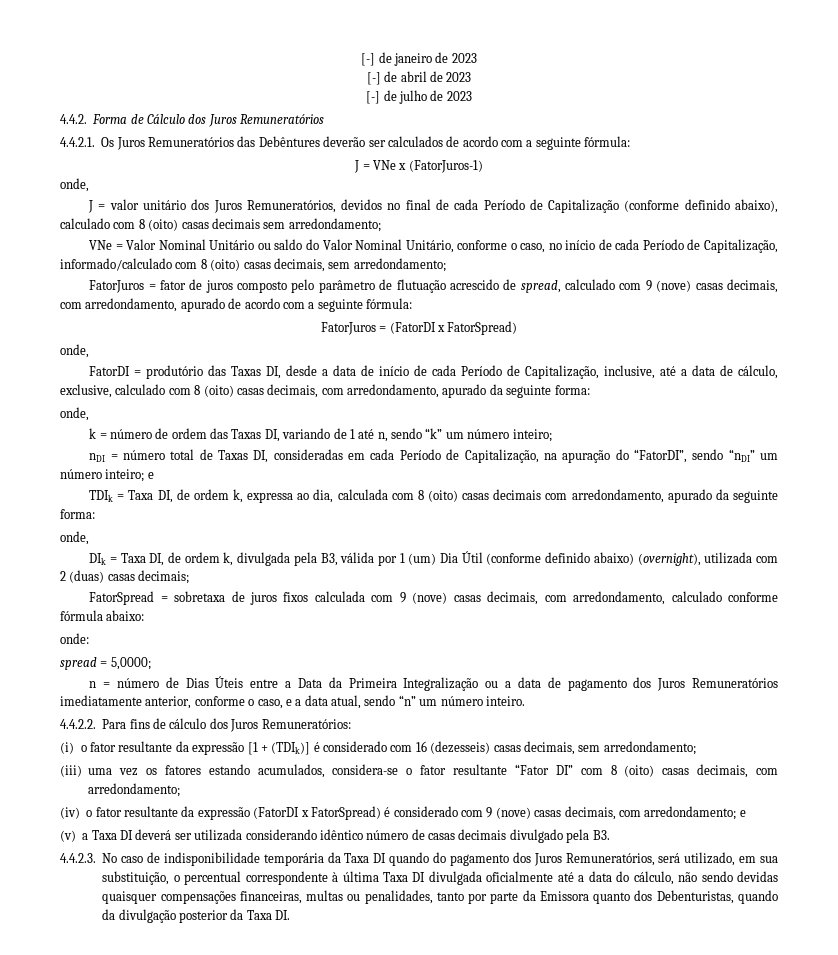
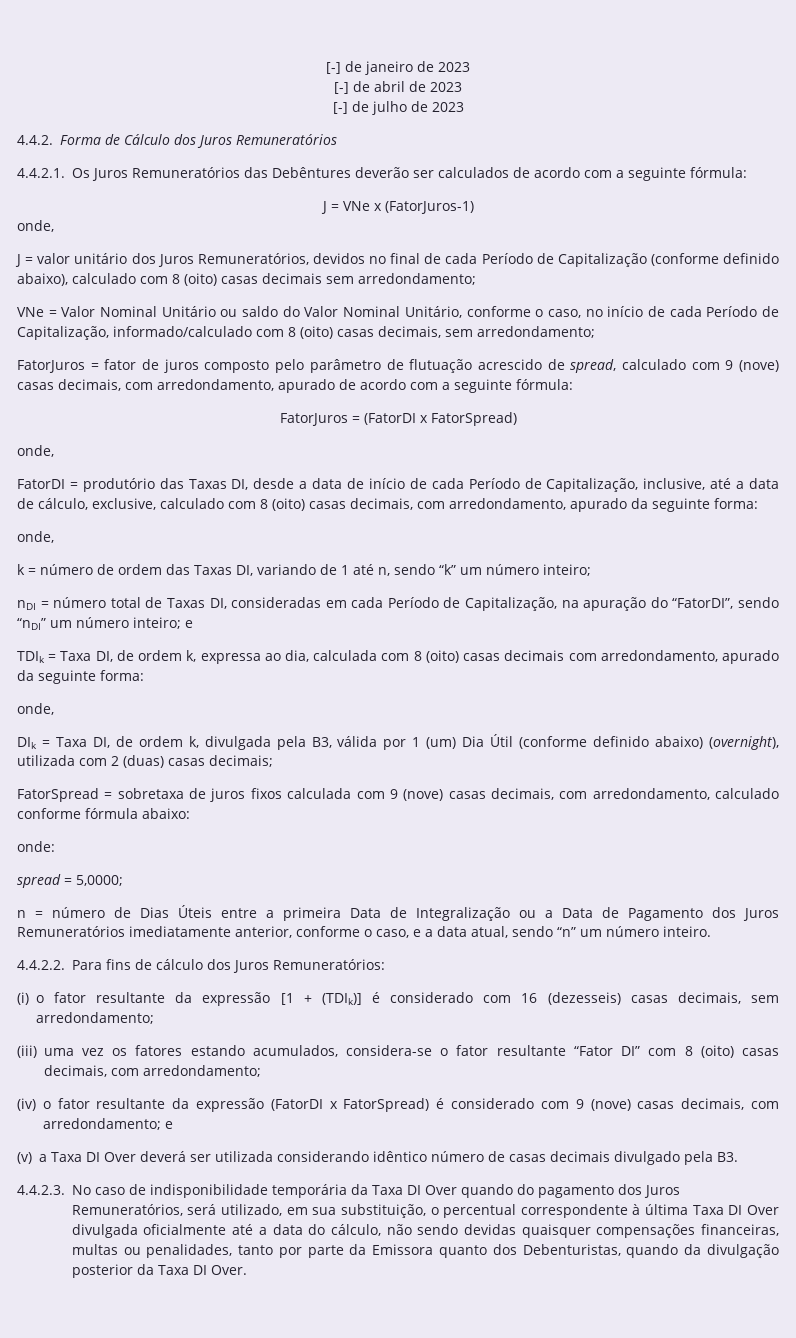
- n = número de Dias Úteis entre a Data da Primeira Integralização ou a data de pagamento dos Juros Remuneratórios imediatamente anterior, conforme o caso, e a data atual, sendo “n” um número inteiro.
+ n = número de Dias Úteis entre a primeira Data de Integralização ou a Data de Pagamento dos Juros Remuneratórios imediatamente anterior, conforme o caso, e a data atual, sendo “n” um número inteiro.
- (v) a Taxa DI deverá ser utilizada considerando idêntico número de casas decimais divulgado pela B3.
+ (v) a Taxa DI Over deverá ser utilizada considerando idêntico número de casas decimais divulgado pela B3.
- 4.4.2.3. No caso de indisponibilidade temporária da Taxa DI quando do pagamento dos Juros Remuneratórios, será utilizado, em sua substituição, o percentual correspondente à última Taxa DI divulgada oficialmente até a data do cálculo, não sendo devidas quaisquer compensações financeiras, multas ou penalidades, tanto por parte da Emissora quanto dos Debenturistas, quando da divulgação posterior da Taxa DI.
+ 4.4.2.3. No caso de indisponibilidade temporária da Taxa DI Over quando do pagamento dos Juros Remuneratórios, será utilizado, em sua substituição, o percentual correspondente à última Taxa DI Over divulgada oficialmente até a data do cálculo, não sendo devidas quaisquer compensações financeiras, multas ou penalidades, tanto por parte da Emissora quanto dos Debenturistas, quando da divulgação posterior da Taxa DI Over.

